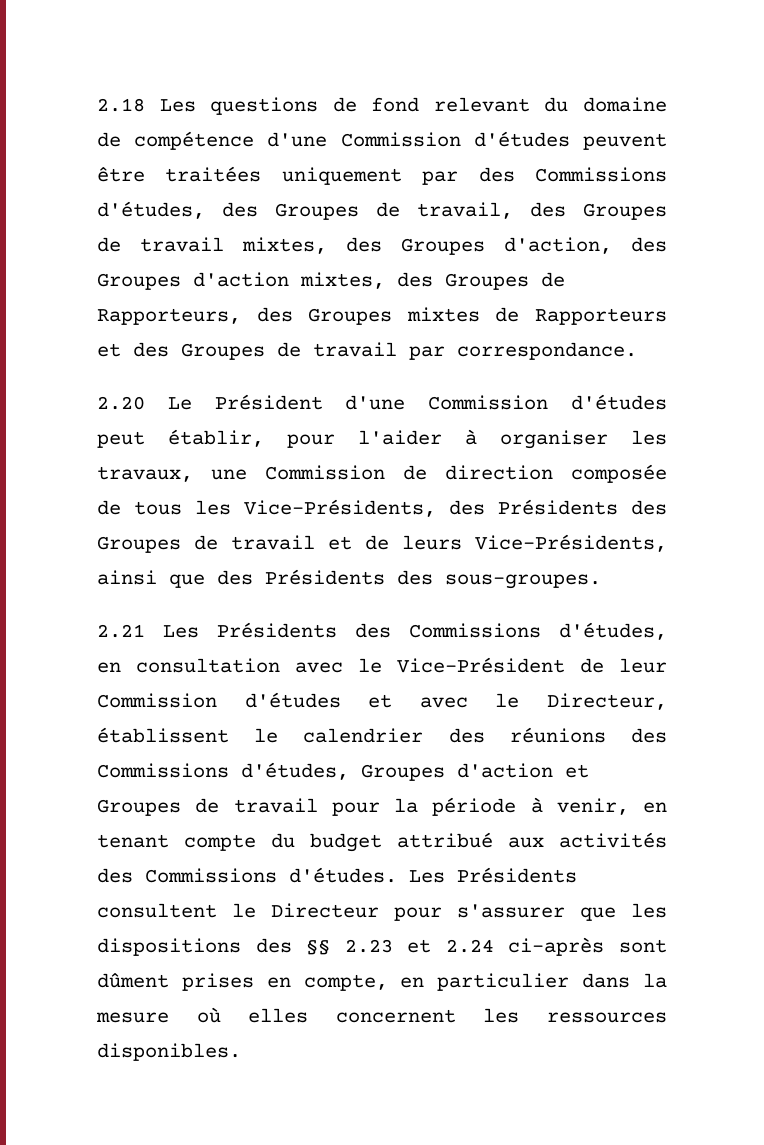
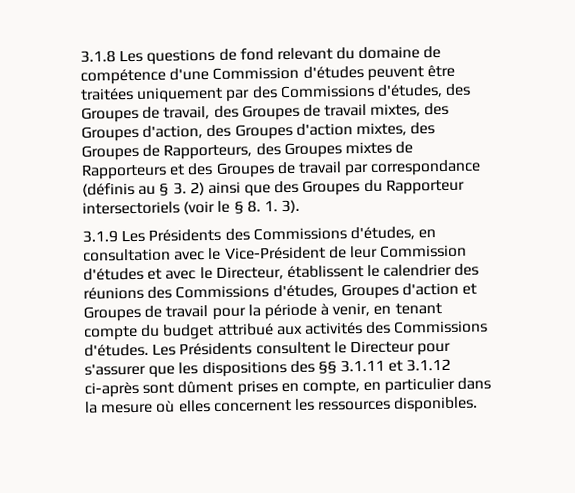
- 2.18 Les questions de fond relevant du domaine de compétence d'une Commission d'études peuvent être traitées uniquement par des Commissions d'études, des Groupes de travail, des Groupes de travail mixtes, des Groupes d'action, des Groupes d'action mixtes, des Groupes de Rapporteurs, des Groupes mixtes de Rapporteurs et des Groupes de travail par correspondance.
- 2.20 Le Président d'une Commission d'études peut établir, pour l'aider à organiser les travaux, une Commission de direction composée de tous les Vice-Présidents, des Présidents des Groupes de travail et de leurs Vice-Présidents, ainsi que des Présidents des sous-groupes.
- 2.21 Les Présidents des Commissions d'études, en consultation avec le Vice-Président de leur Commission d'études et avec le Directeur, établissent le calendrier des réunions des Commissions d'études, Groupes d'action et Groupes de travail pour la période à venir, en tenant compte du budget attribué aux activités des Commissions d'études.
+ 3.1.8 Les questions de fond relevant du domaine de compétence d'une Commission d'études peuvent être traitées uniquement par des Commissions d'études, des Groupes de travail, des Groupes de travail mixtes, des Groupes d'action, des Groupes d'action mixtes, des Groupes de Rapporteurs, des Groupes mixtes de Rapporteurs et des Groupes de travail par correspondance (définis au § 3. 2) ainsi que des Groupes du Rapporteur intersectoriels (voir le § 8. 1. 3).
+ 3.1.9 Les Présidents des Commissions d'études, en consultation avec le Vice-Président de leur Commission d'études et avec le Directeur, établissent le calendrier des réunions des Commissions d'études, Groupes d'action et Groupes de travail pour la période à venir, en tenant compte du budget attribué aux activités des Commissions d'études.
- Les Présidents consultent le Directeur pour s'assurer que les dispositions des §§ 2.23 et 2.24 ci-après sont dûment prises en compte, en particulier dans la mesure où elles concernent les ressources disponibles.
+ Les Présidents consultent le Directeur pour s'assurer que les dispositions des §§ 3.1.11 et 3.1.12 ci-après sont dûment prises en compte, en particulier dans la mesure où elles concernent les ressources disponibles.

